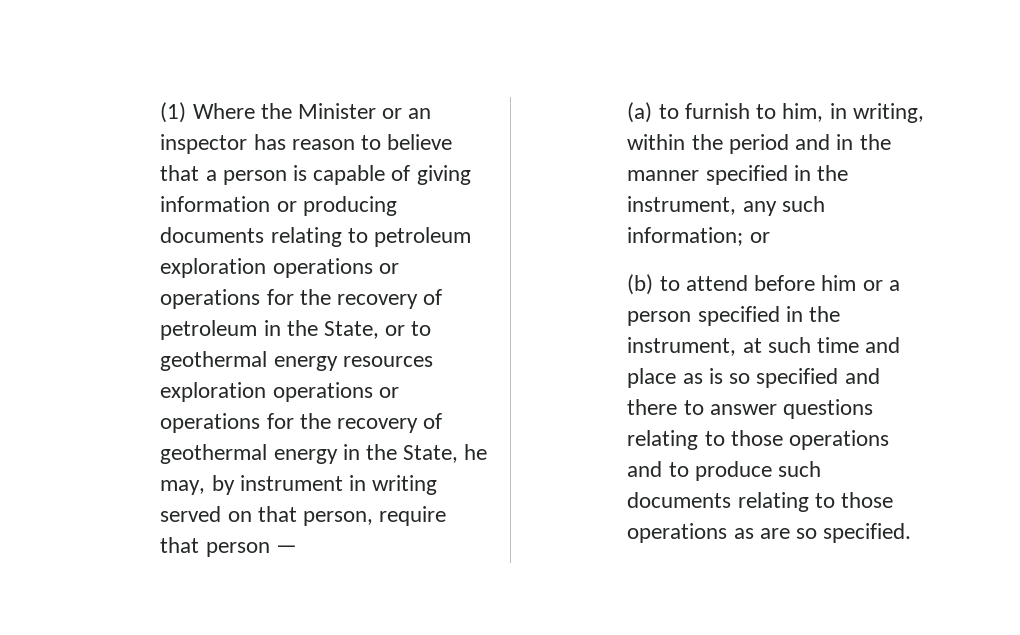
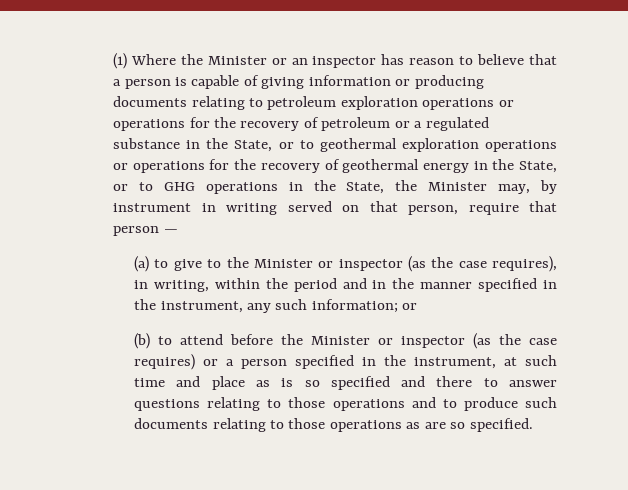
- (1) Where the Minister or an inspector has reason to believe that a person is capable of giving information or producing documents relating to petroleum exploration operations or operations for the recovery of petroleum in the State, or to geothermal energy resources exploration operations or operations for the recovery of geothermal energy in the State, he may, by instrument in writing served on that person, require that person —
+ (1) Where the Minister or an inspector has reason to believe that a person is capable of giving information or producing documents relating to petroleum exploration operations or operations for the recovery of petroleum or a regulated substance in the State, or to geothermal exploration operations or operations for the recovery of geothermal energy in the State, or to GHG operations in the State, the Minister may, by instrument in writing served on that person, require that person —
- (a) to furnish to him, in writing, within the period and in the manner specified in the instrument, any such information; or
+ (a) to give to the Minister or inspector (as the case requires), in writing, within the period and in the manner specified in the instrument, any such information; or
- (b) to attend before him or a person specified in the instrument, at such time and place as is so specified and there to answer questions relating to those operations and to produce such documents relating to those operations as are so specified.
+ (b) to attend before the Minister or inspector (as the case requires) or a person specified in the instrument, at such time and place as is so specified and there to answer questions relating to those operations and to produce such documents relating to those operations as are so specified.

